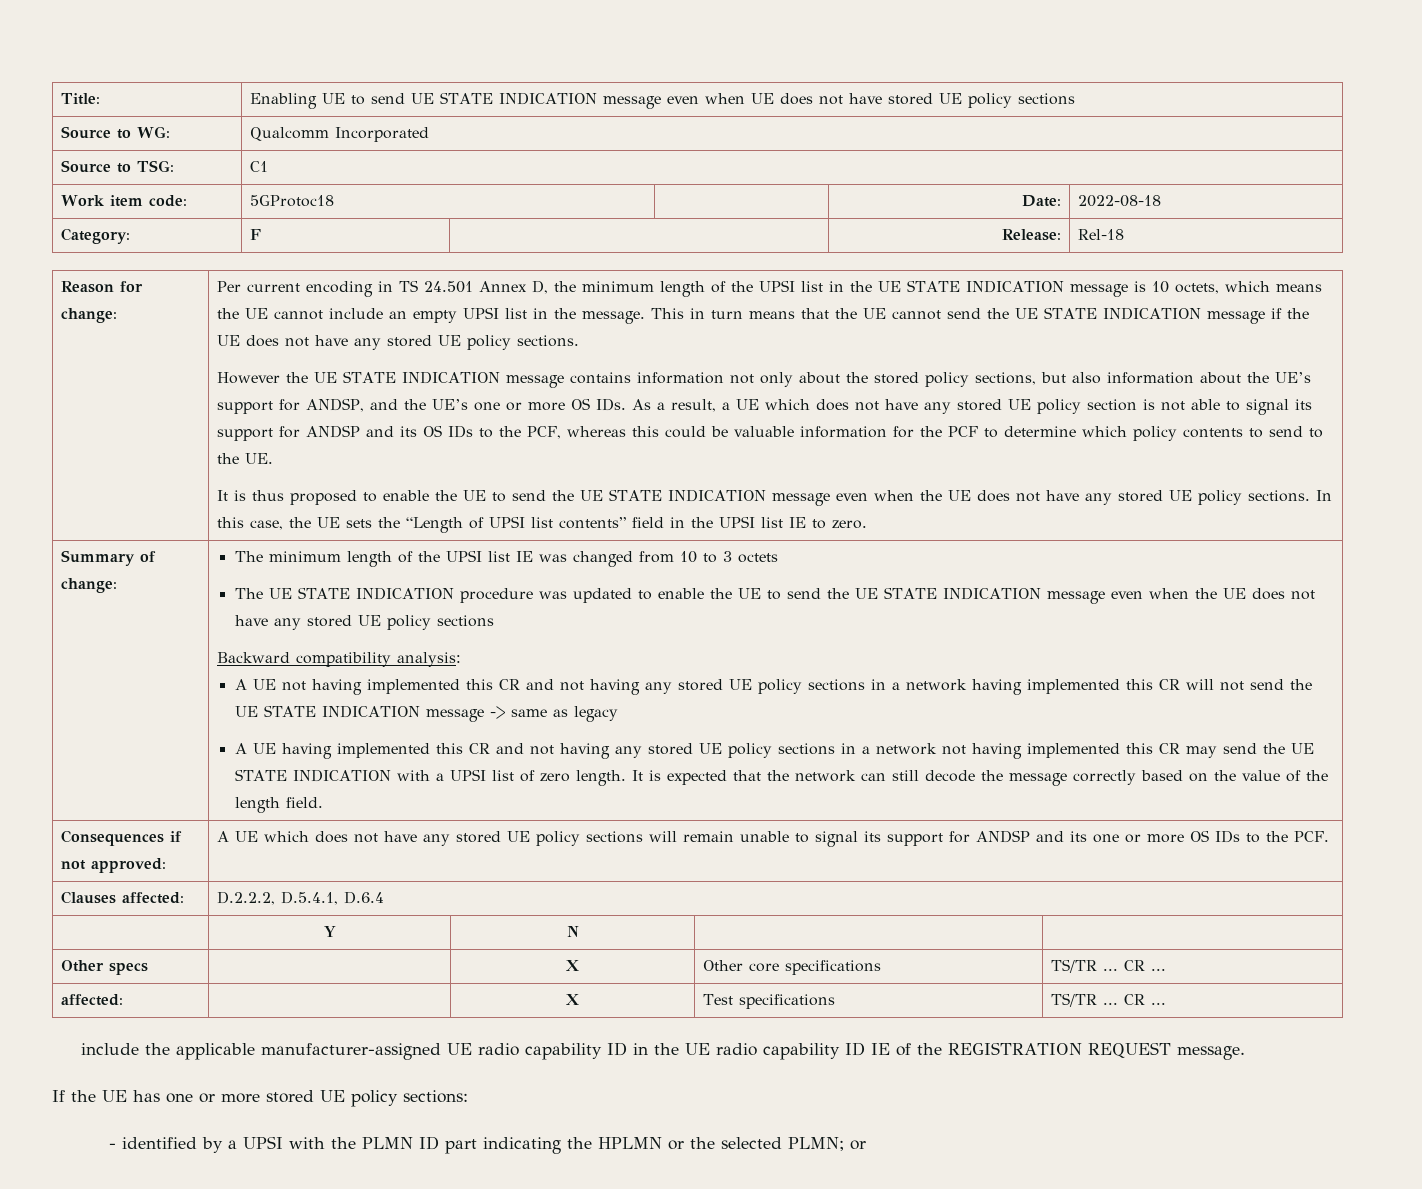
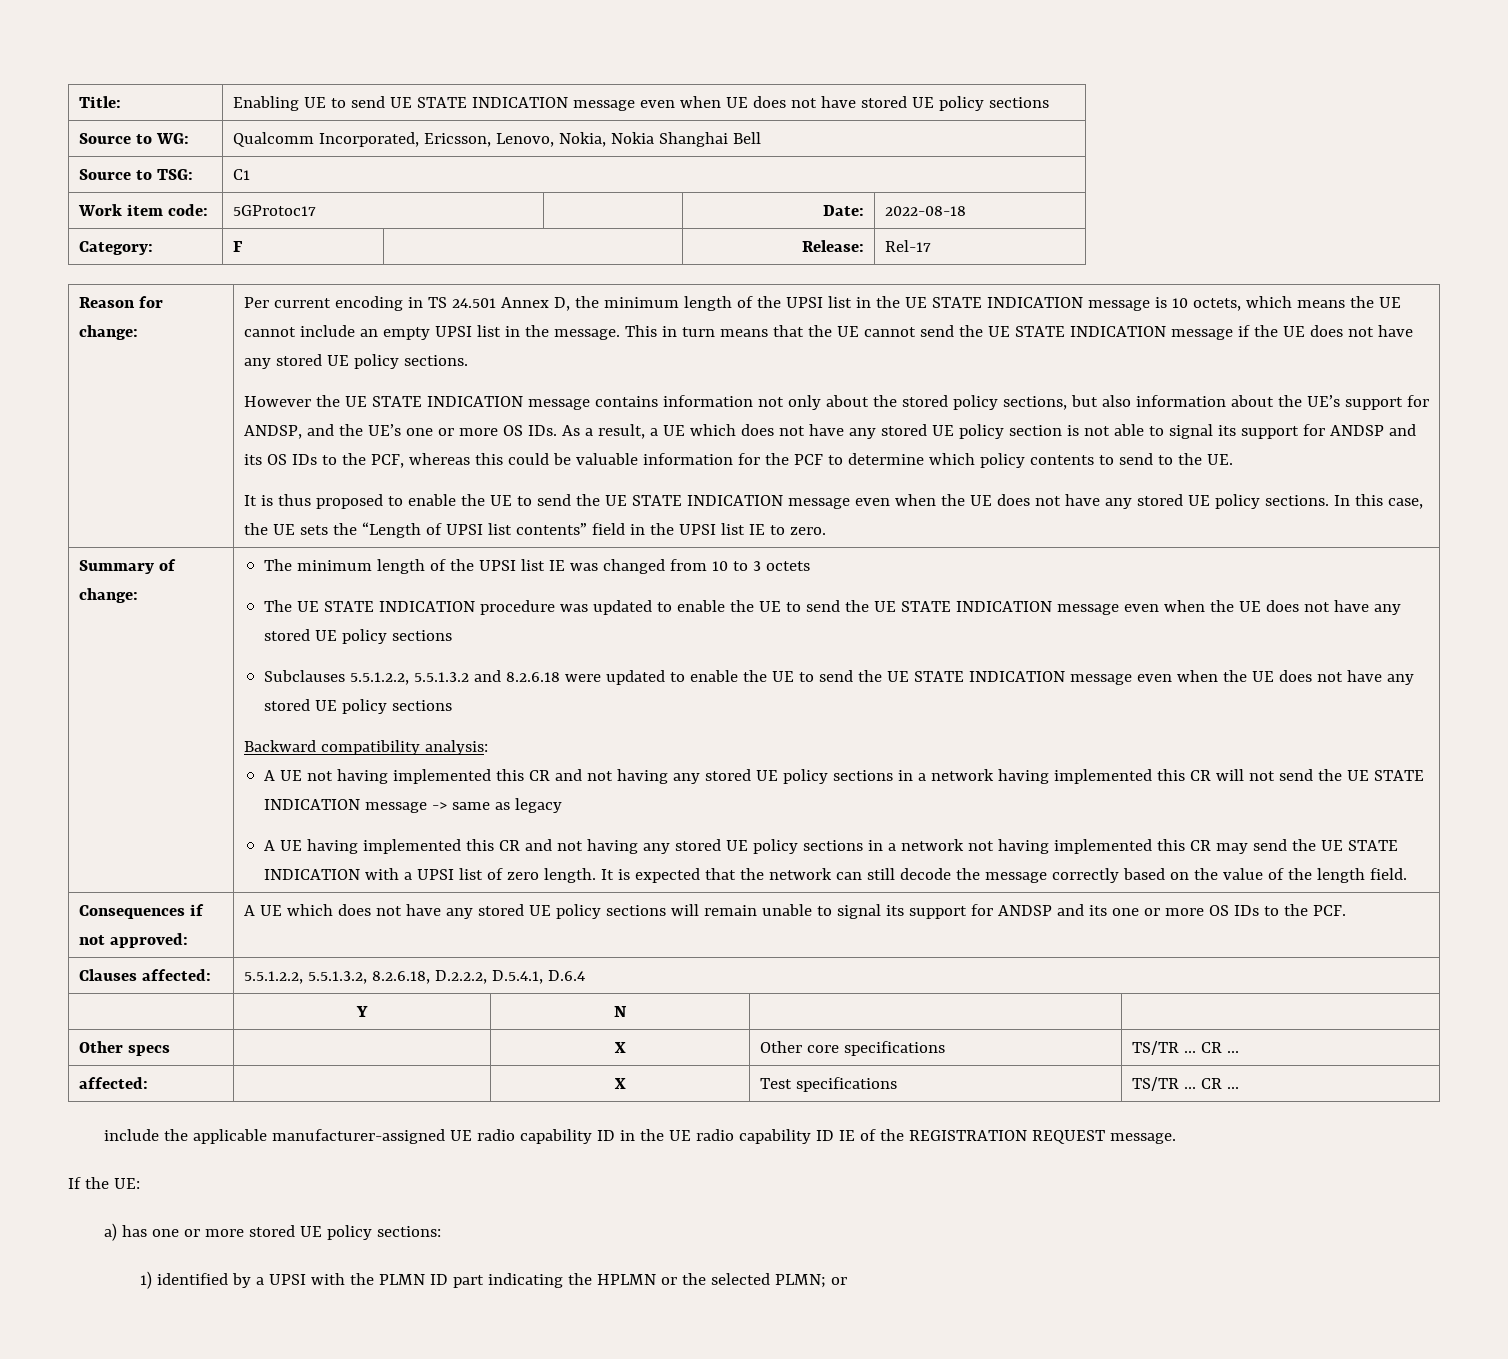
- Source to WG: | Qualcomm Incorporated
+ Source to WG: | Qualcomm Incorporated, Ericsson, Lenovo, Nokia, Nokia Shanghai Bell
- Work item code: | 5GProtoc18 | | Date: | 2022-08-18
+ Work item code: | 5GProtoc17 | | Date: | 2022-08-18
- Category: | F | | Release: | Rel-18
+ Category: | F | | Release: | Rel-17
+ Subclauses 5.5.1.2.2, 5.5.1.3.2 and 8.2.6.18 were updated to enable the UE to send the UE STATE INDICATION message even when the UE does not have any stored UE policy sections
- Clauses affected: | D.2.2.2, D.5.4.1, D.6.4
+ Clauses affected: | 5.5.1.2.2, 5.5.1.3.2, 8.2.6.18, D.2.2.2, D.5.4.1, D.6.4
- If the UE has one or more stored UE policy sections:
+ If the UE:
+ a) has one or more stored UE policy sections:
- - identified by a UPSI with the PLMN ID part indicating the HPLMN or the selected PLMN; or
+ 1) identified by a UPSI with the PLMN ID part indicating the HPLMN or the selected PLMN; or

